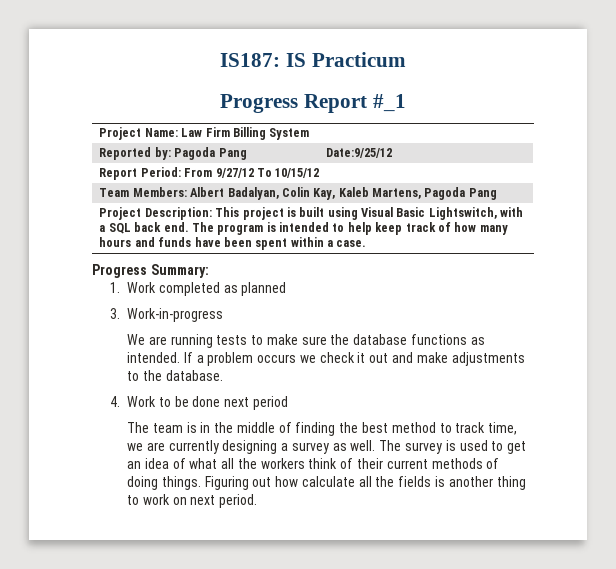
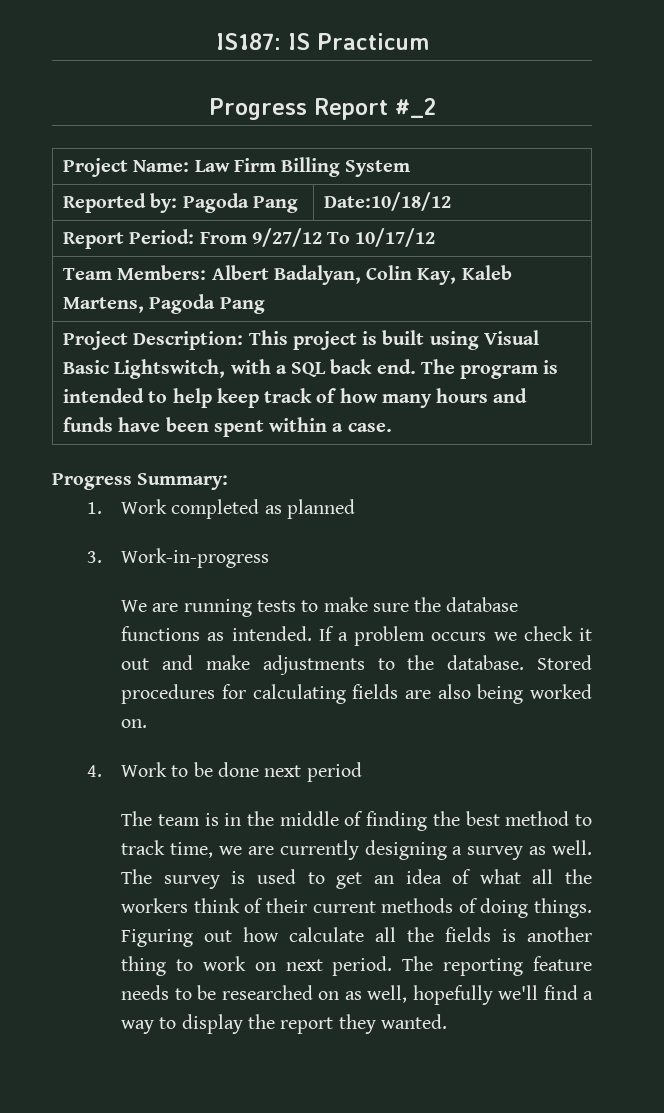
- Progress Report #_1
+ Progress Report #_2
- Reported by: Pagoda Pang | Date:9/25/12
+ Reported by: Pagoda Pang | Date:10/18/12
- Report Period: From 9/27/12 To 10/15/12
+ Report Period: From 9/27/12 To 10/17/12
+ Stored procedures for calculating fields are also being worked on.
+ The reporting feature needs to be researched on as well, hopefully we'll find a way to display the report they wanted.

